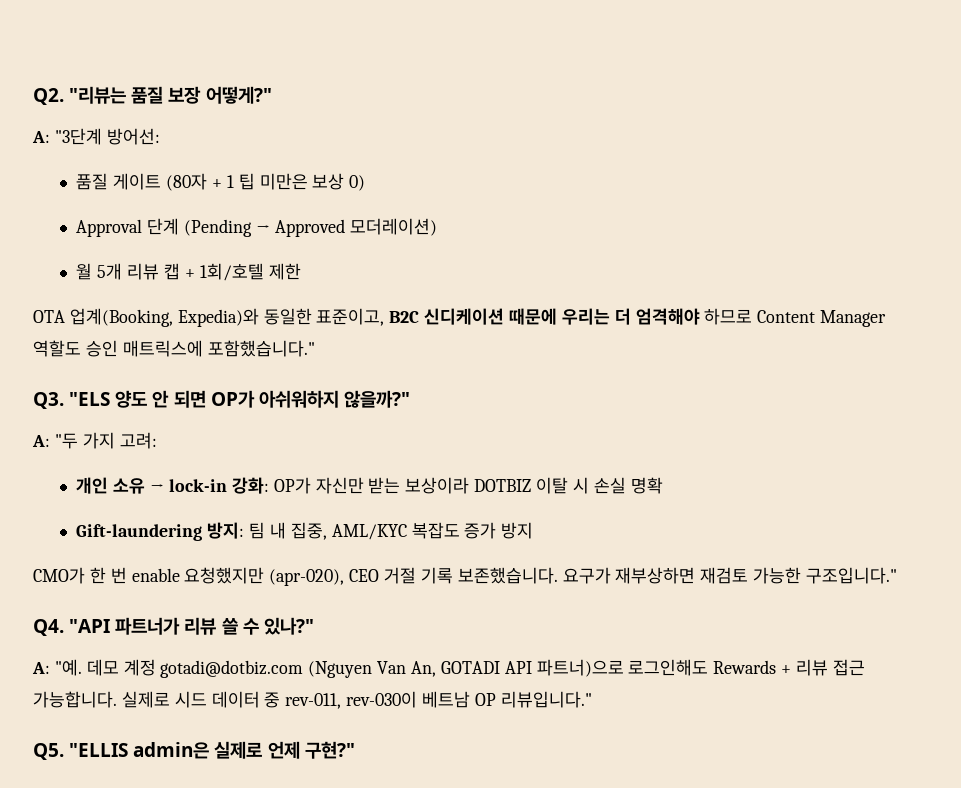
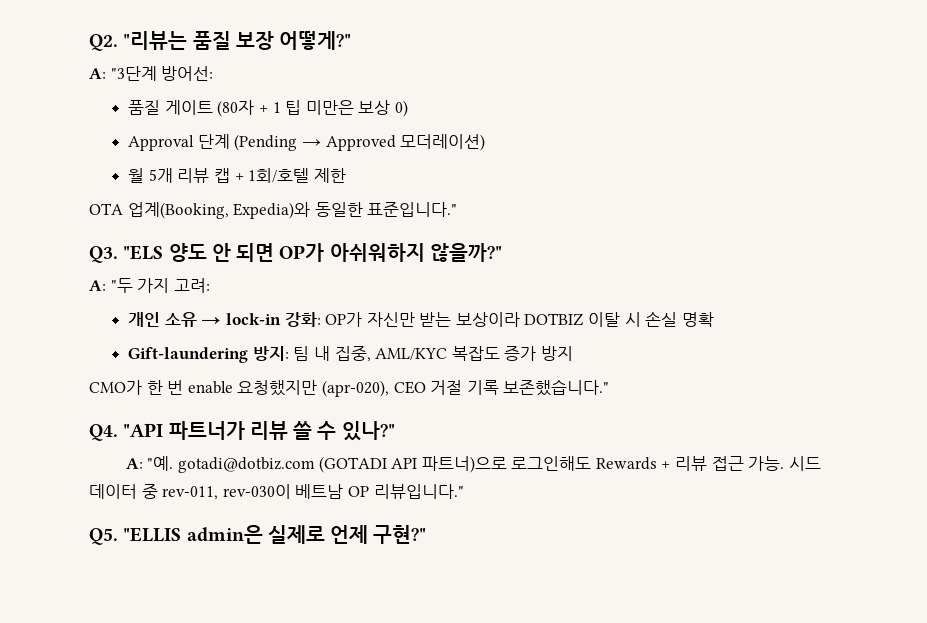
- OTA 업계(Booking, Expedia)와 동일한 표준이고, B2C 신디케이션 때문에 우리는 더 엄격해야 하므로 Content Manager 역할도 승인 매트릭스에 포함했습니다."
+ OTA 업계(Booking, Expedia)와 동일한 표준입니다."
- CMO가 한 번 enable 요청했지만 (apr-020), CEO 거절 기록 보존했습니다. 요구가 재부상하면 재검토 가능한 구조입니다."
+ CMO가 한 번 enable 요청했지만 (apr-020), CEO 거절 기록 보존했습니다."
- A: "예. 데모 계정 gotadi@dotbiz.com (Nguyen Van An, GOTADI API 파트너)으로 로그인해도 Rewards + 리뷰 접근 가능합니다. 실제로 시드 데이터 중 rev-011, rev-030이 베트남 OP 리뷰입니다."
+ A: "예. gotadi@dotbiz.com (GOTADI API 파트너)으로 로그인해도 Rewards + 리뷰 접근 가능. 시드 데이터 중 rev-011, rev-030이 베트남 OP 리뷰입니다."

